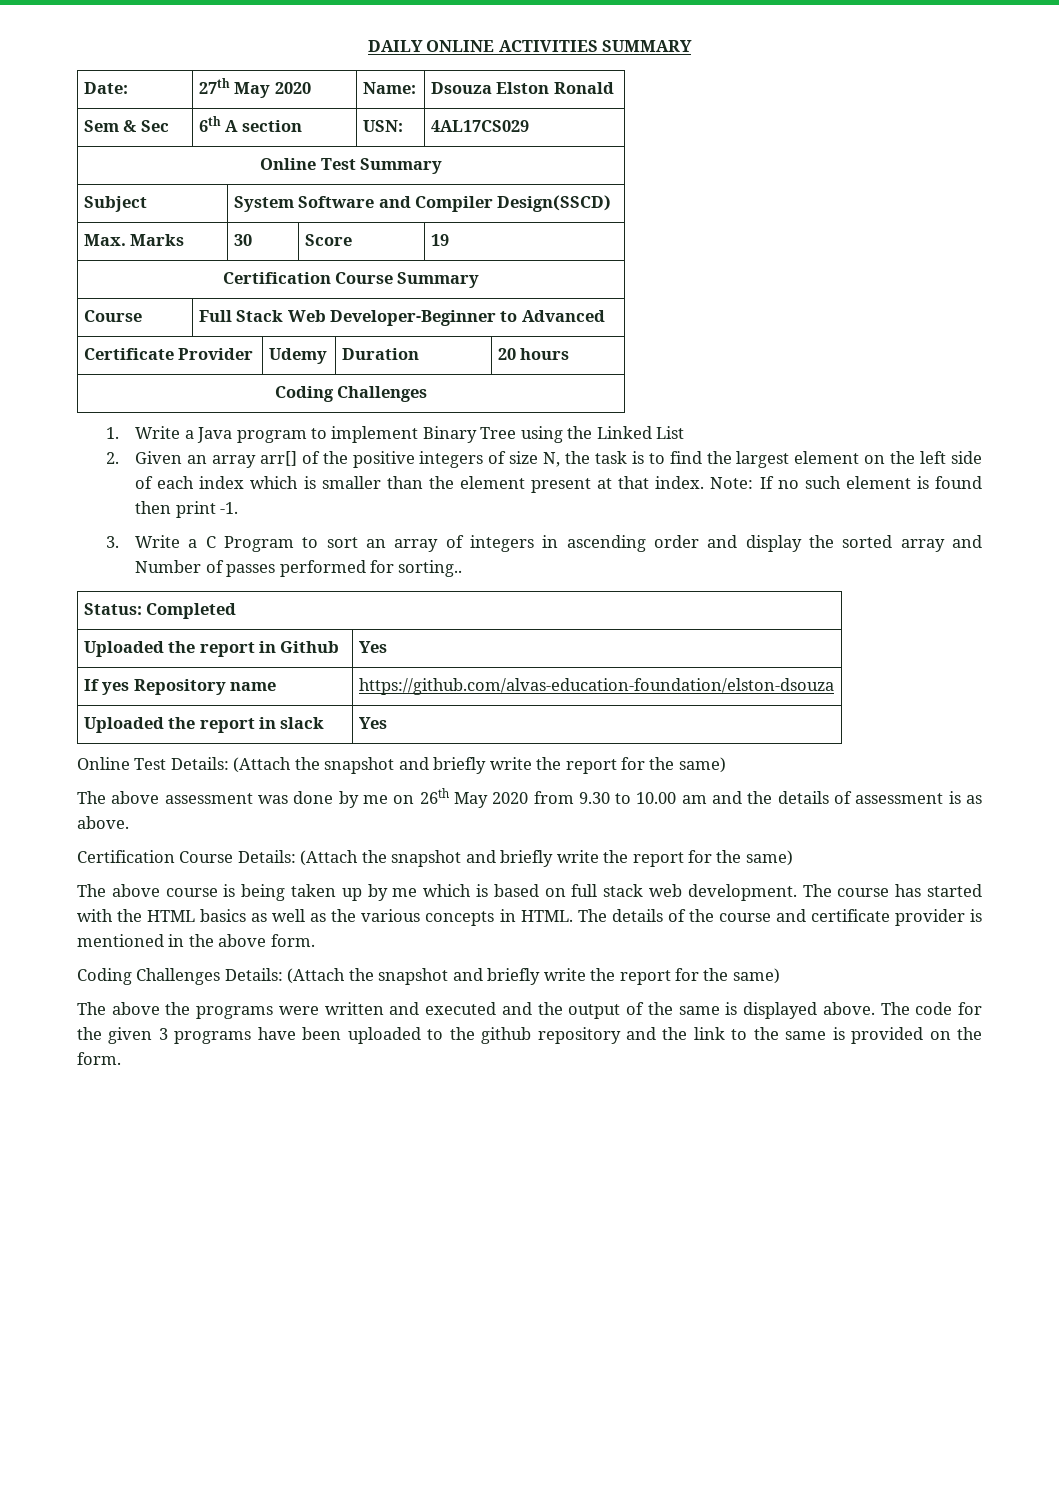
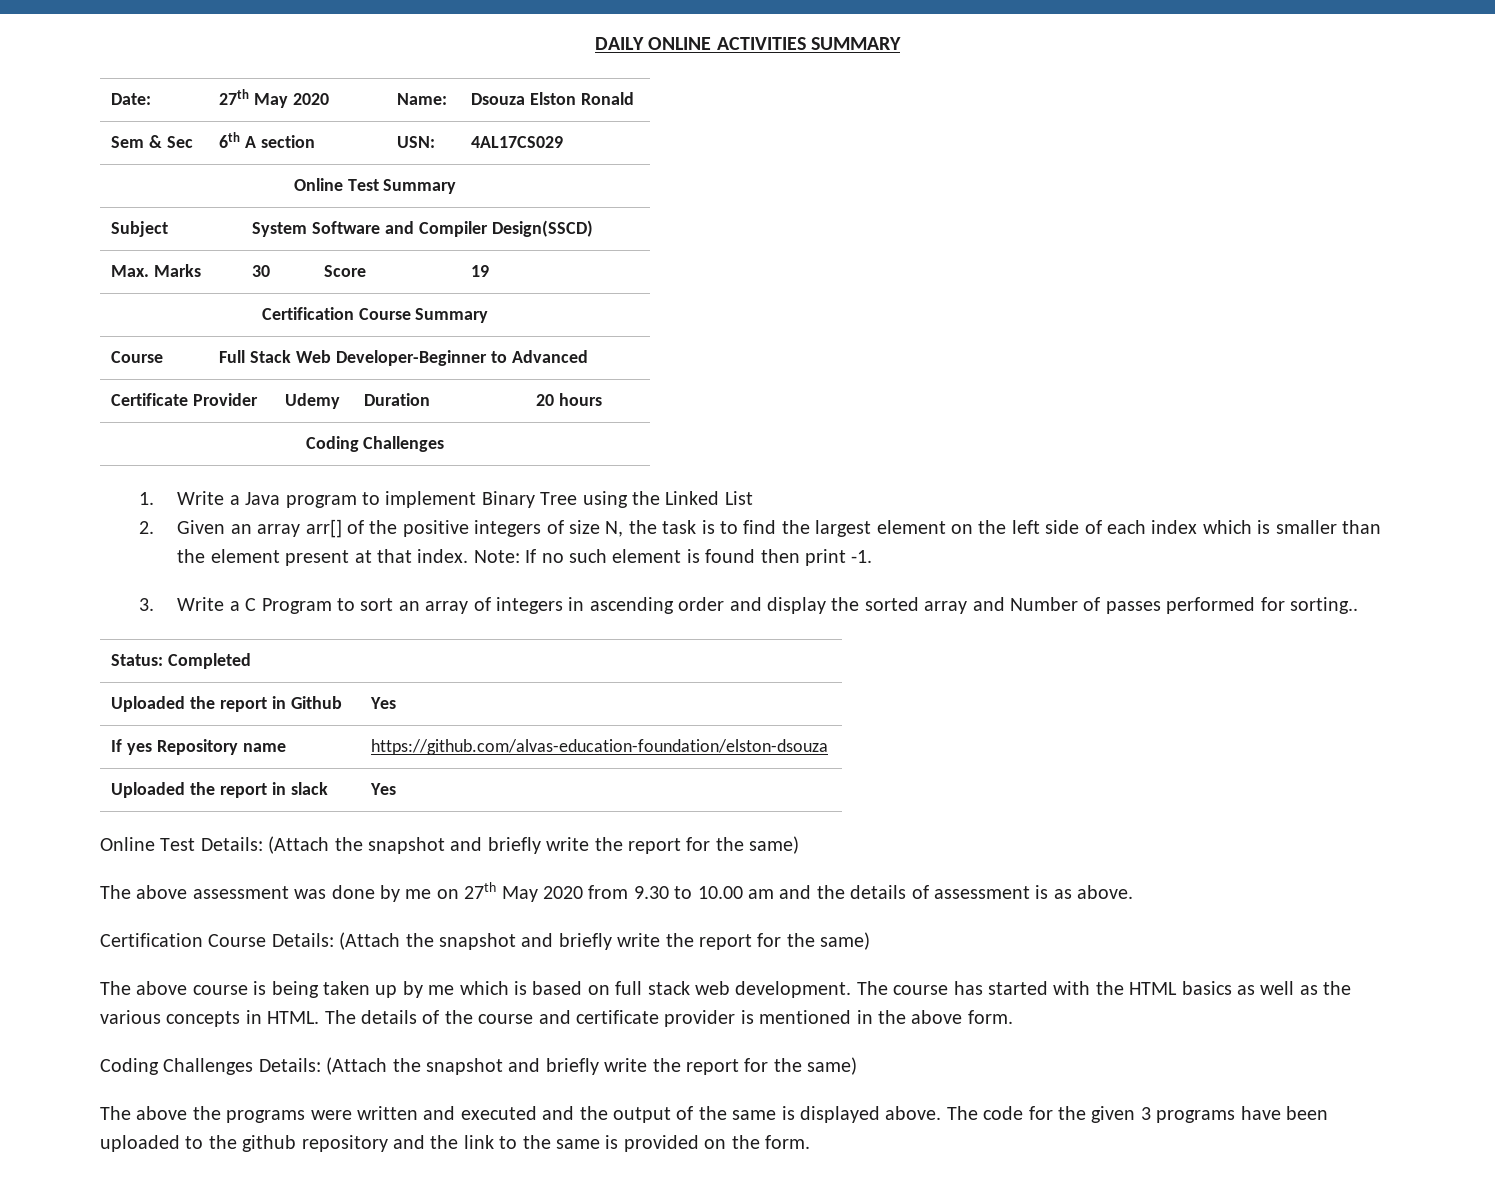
- The above assessment was done by me on 26th May 2020 from 9.30 to 10.00 am and the details of assessment is as above.
+ The above assessment was done by me on 27th May 2020 from 9.30 to 10.00 am and the details of assessment is as above.

